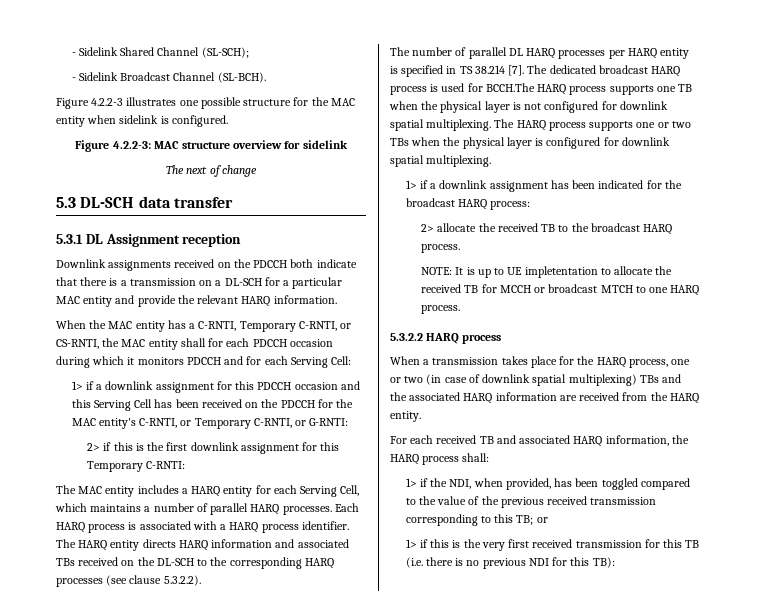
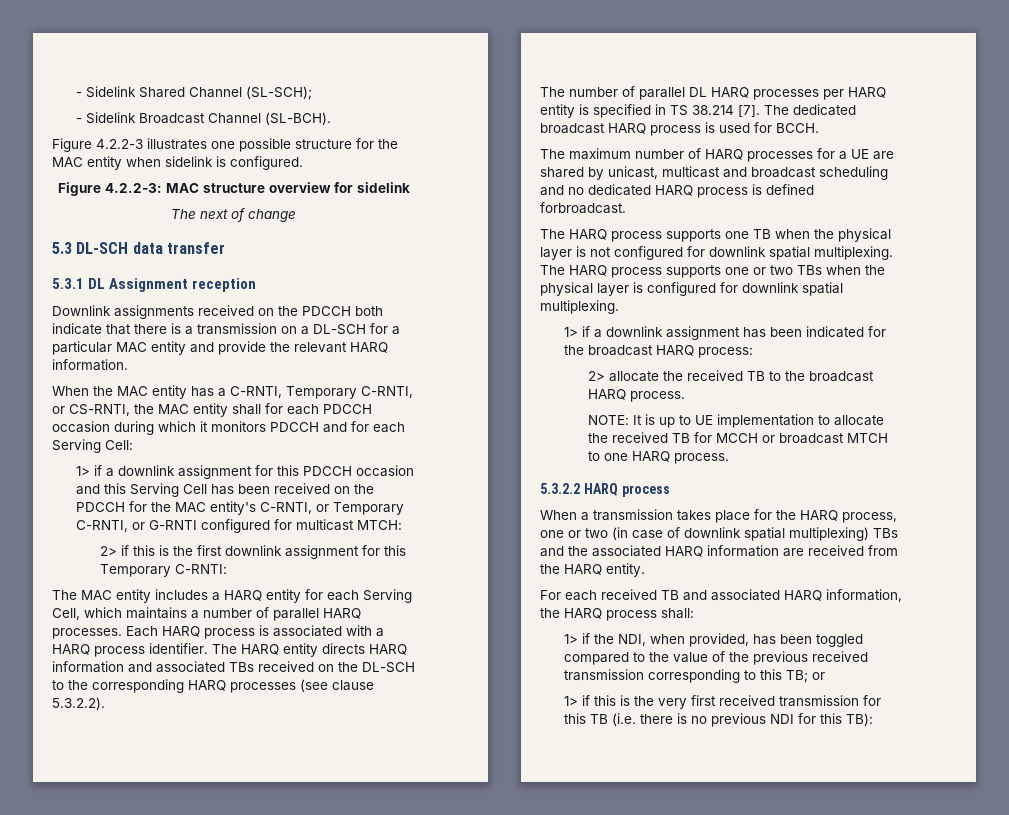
- 1> if a downlink assignment for this PDCCH occasion and this Serving Cell has been received on the PDCCH for the MAC entity's C-RNTI, or Temporary C-RNTI, or G-RNTI:
+ 1> if a downlink assignment for this PDCCH occasion and this Serving Cell has been received on the PDCCH for the MAC entity's C-RNTI, or Temporary C-RNTI, or G-RNTI configured for multicast MTCH:
- The dedicated broadcast HARQ process is used for BCCH.The HARQ process supports one TB when the physical layer is not configured for downlink spatial multiplexing.
+ The dedicated broadcast HARQ process is used for BCCH.
+ The maximum number of HARQ processes for a UE are shared by unicast, multicast and broadcast scheduling and no dedicated HARQ process is defined forbroadcast.
+ The HARQ process supports one TB when the physical layer is not configured for downlink spatial multiplexing.
- NOTE: It is up to UE impletentation to allocate the received TB for MCCH or broadcast MTCH to one HARQ process.
+ NOTE: It is up to UE implementation to allocate the received TB for MCCH or broadcast MTCH to one HARQ process.

